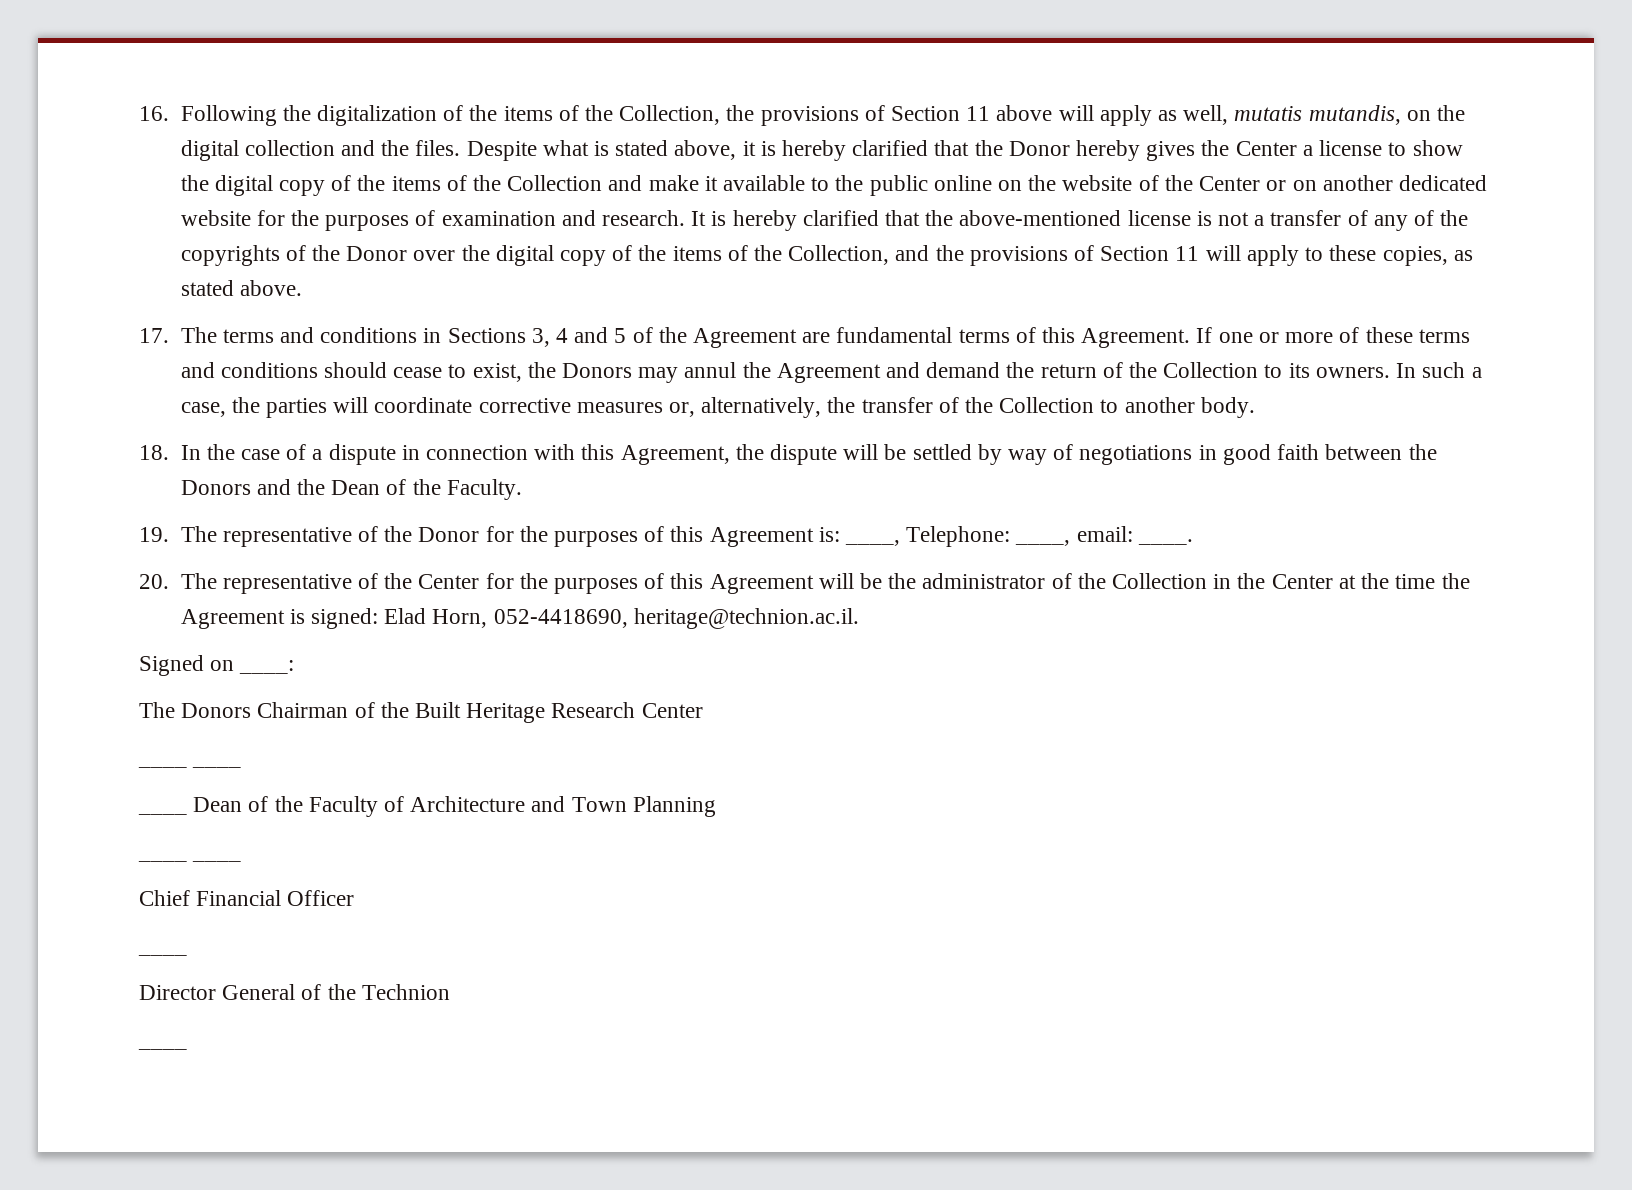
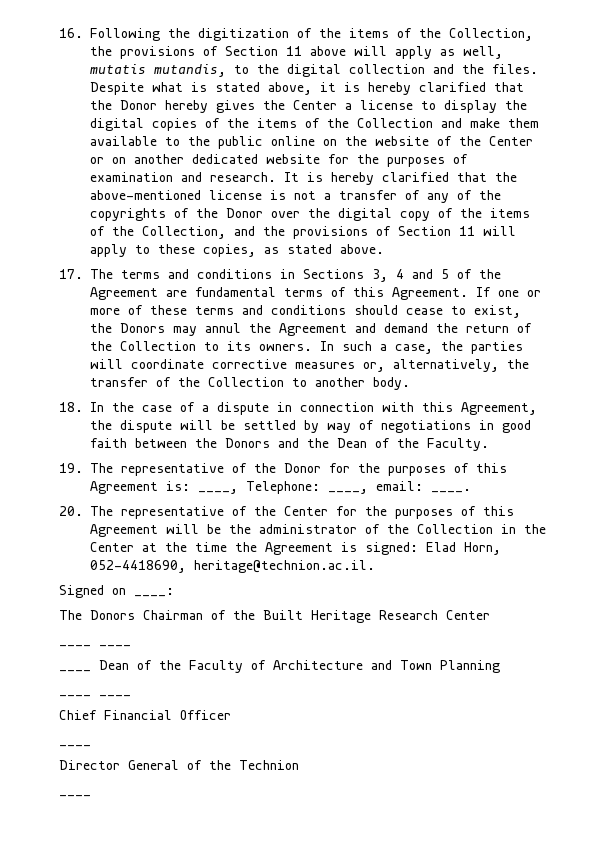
- 16. Following the digitalization of the items of the Collection, the provisions of Section 11 above will apply as well, mutatis mutandis, on the digital collection and the files.
+ 16. Following the digitization of the items of the Collection, the provisions of Section 11 above will apply as well, mutatis mutandis, to the digital collection and the files.
- Despite what is stated above, it is hereby clarified that the Donor hereby gives the Center a license to show the digital copy of the items of the Collection and make it available to the public online on the website of the Center or on another dedicated website for the purposes of examination and research.
+ Despite what is stated above, it is hereby clarified that the Donor hereby gives the Center a license to display the digital copies of the items of the Collection and make them available to the public online on the website of the Center or on another dedicated website for the purposes of examination and research.

